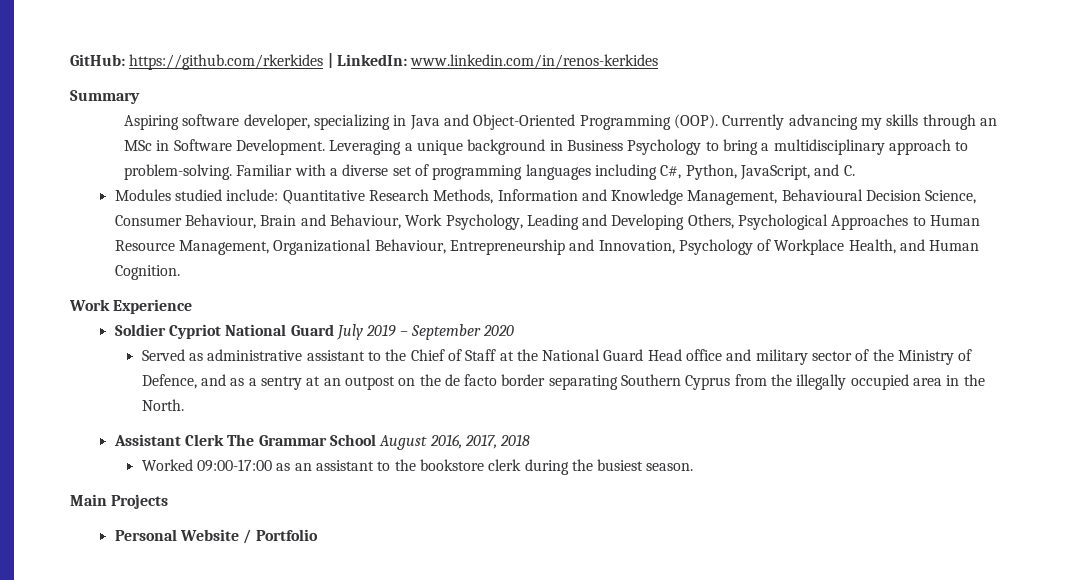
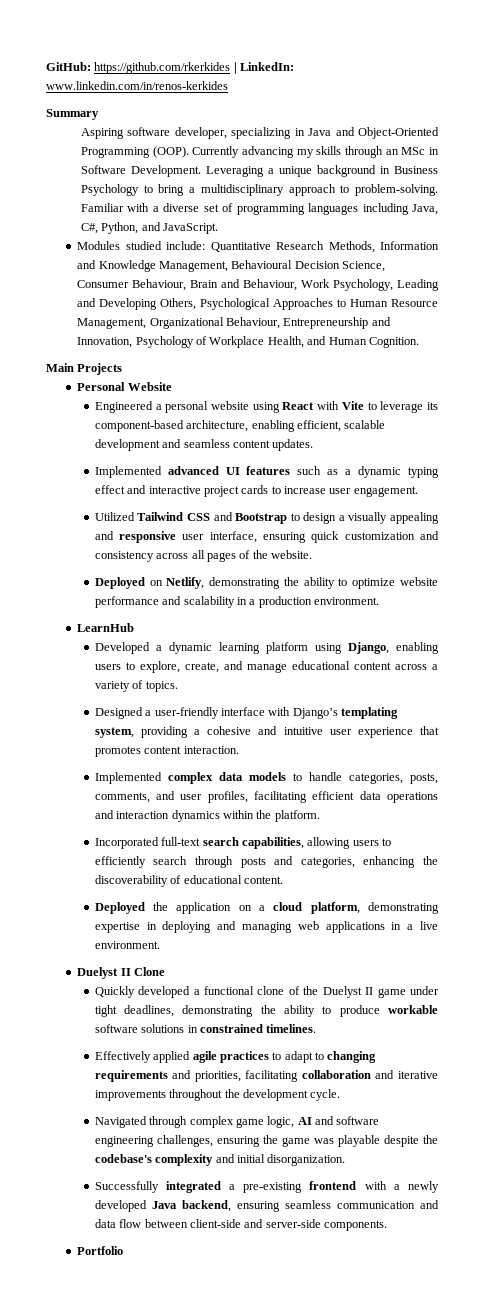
- Familiar with a diverse set of programming languages including C#, Python, JavaScript, and C.
+ Familiar with a diverse set of programming languages including Java, C#, Python, and JavaScript.
- Work Experience
- Soldier Cypriot National Guard July 2019 – September 2020
- Served as administrative assistant to the Chief of Staff at the National Guard Head office and military sector of the Ministry of Defence, and as a sentry at an outpost on the de facto border separating Southern Cyprus from the illegally occupied area in the North.
- Assistant Clerk The Grammar School August 2016, 2017, 2018
- Worked 09:00-17:00 as an assistant to the bookstore clerk during the busiest season.
  Main Projects
- Personal Website / Portfolio
+ Personal Website
+ Engineered a personal website using React with Vite to leverage its component-based architecture, enabling efficient, scalable development and seamless content updates.
+ Implemented advanced UI features such as a dynamic typing effect and interactive project cards to increase user engagement.
+ Utilized Tailwind CSS and Bootstrap to design a visually appealing and responsive user interface, ensuring quick customization and consistency across all pages of the website.
+ Deployed on Netlify, demonstrating the ability to optimize website performance and scalability in a production environment.
+ LearnHub
+ Developed a dynamic learning platform using Django, enabling users to explore, create, and manage educational content across a variety of topics.
+ Designed a user-friendly interface with Django’s templating system, providing a cohesive and intuitive user experience that promotes content interaction.
+ Implemented complex data models to handle categories, posts, comments, and user profiles, facilitating efficient data operations and interaction dynamics within the platform.
+ Incorporated full-text search capabilities, allowing users to efficiently search through posts and categories, enhancing the discoverability of educational content.
+ Deployed the application on a cloud platform, demonstrating expertise in deploying and managing web applications in a live environment.
+ Duelyst II Clone
+ Quickly developed a functional clone of the Duelyst II game under tight deadlines, demonstrating the ability to produce workable software solutions in constrained timelines.
+ Effectively applied agile practices to adapt to changing requirements and priorities, facilitating collaboration and iterative improvements throughout the development cycle.
+ Navigated through complex game logic, AI and software engineering challenges, ensuring the game was playable despite the codebase's complexity and initial disorganization.
+ Successfully integrated a pre-existing frontend with a newly developed Java backend, ensuring seamless communication and data flow between client-side and server-side components.
+ Portfolio

